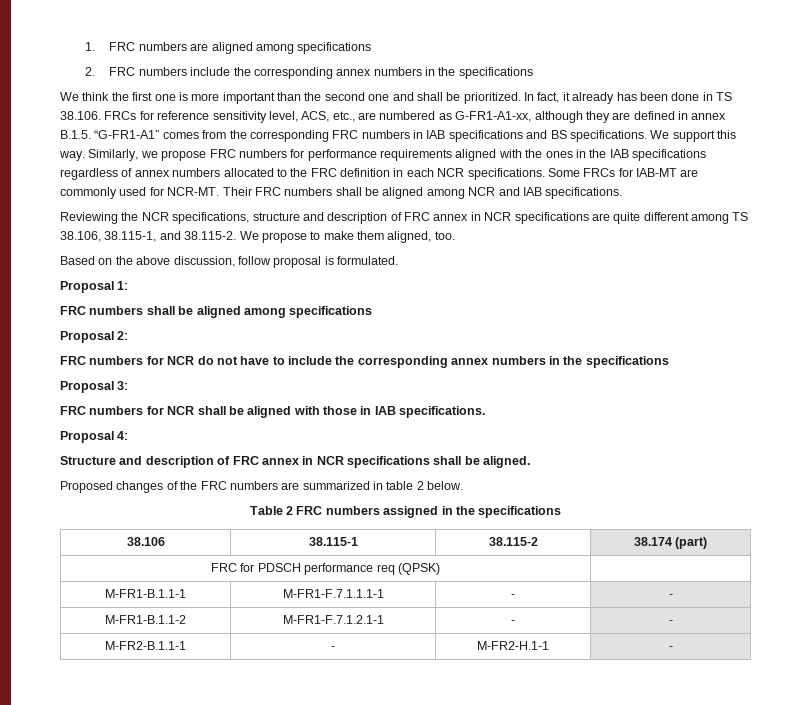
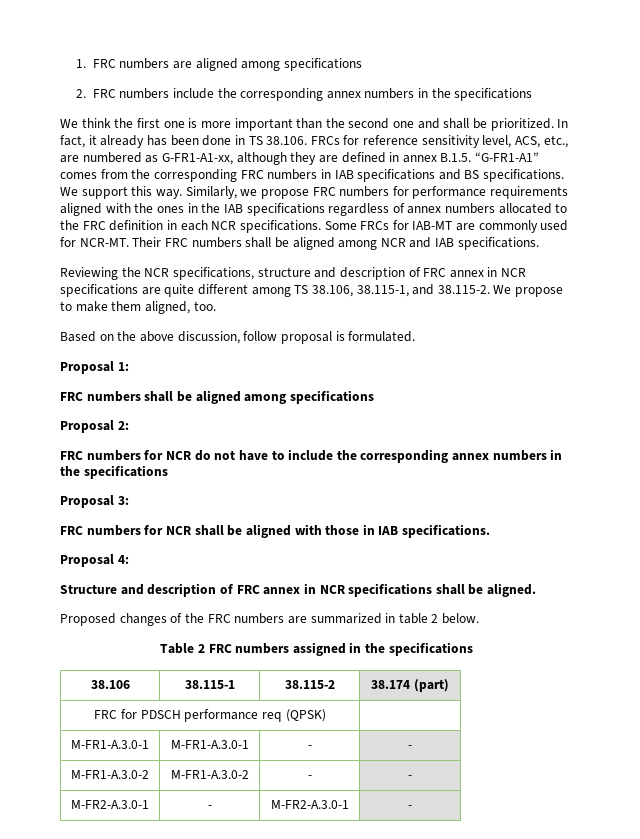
- M-FR1-B.1.1-1 | M-FR1-F.7.1.1.1-1 | - | -
- M-FR1-B.1.1-2 | M-FR1-F.7.1.2.1-1 | - | -
- M-FR2-B.1.1-1 | - | M-FR2-H.1-1 | -
+ M-FR1-A.3.0-1 | M-FR1-A.3.0-1 | - | -
+ M-FR1-A.3.0-2 | M-FR1-A.3.0-2 | - | -
+ M-FR2-A.3.0-1 | - | M-FR2-A.3.0-1 | -

